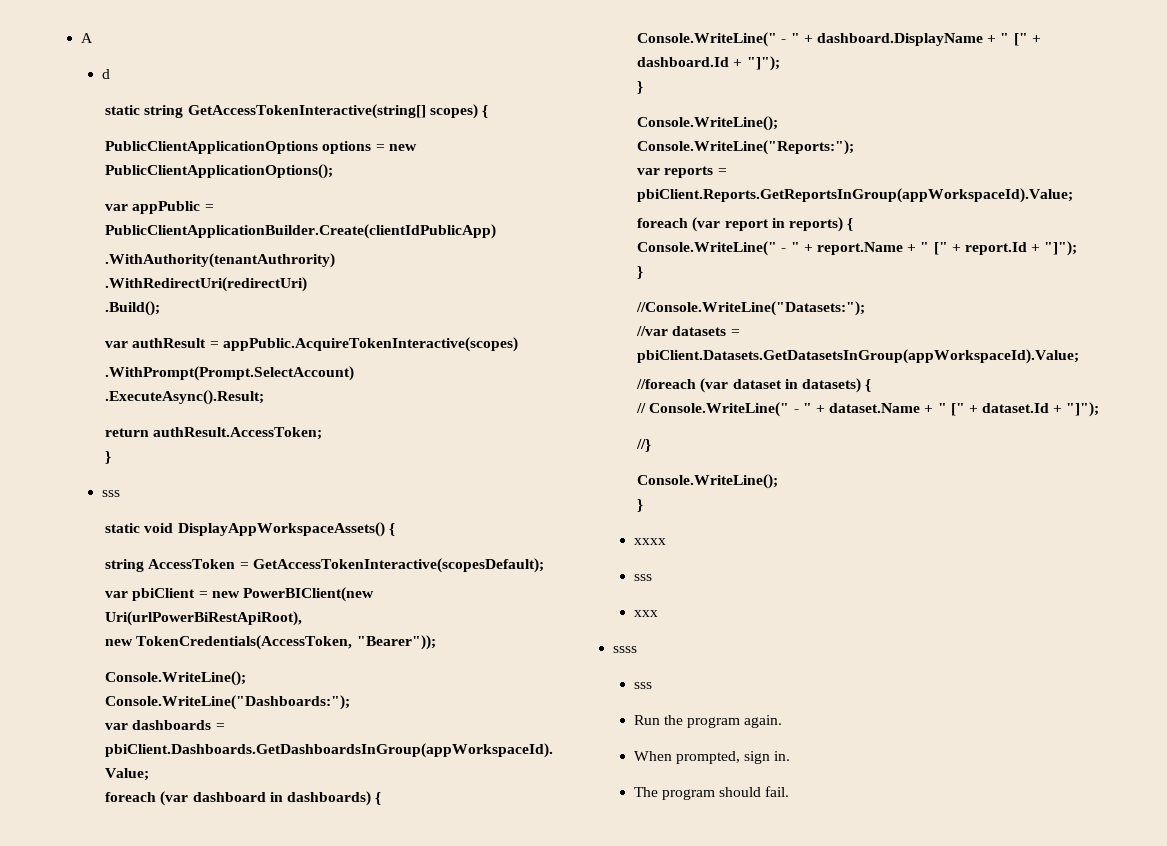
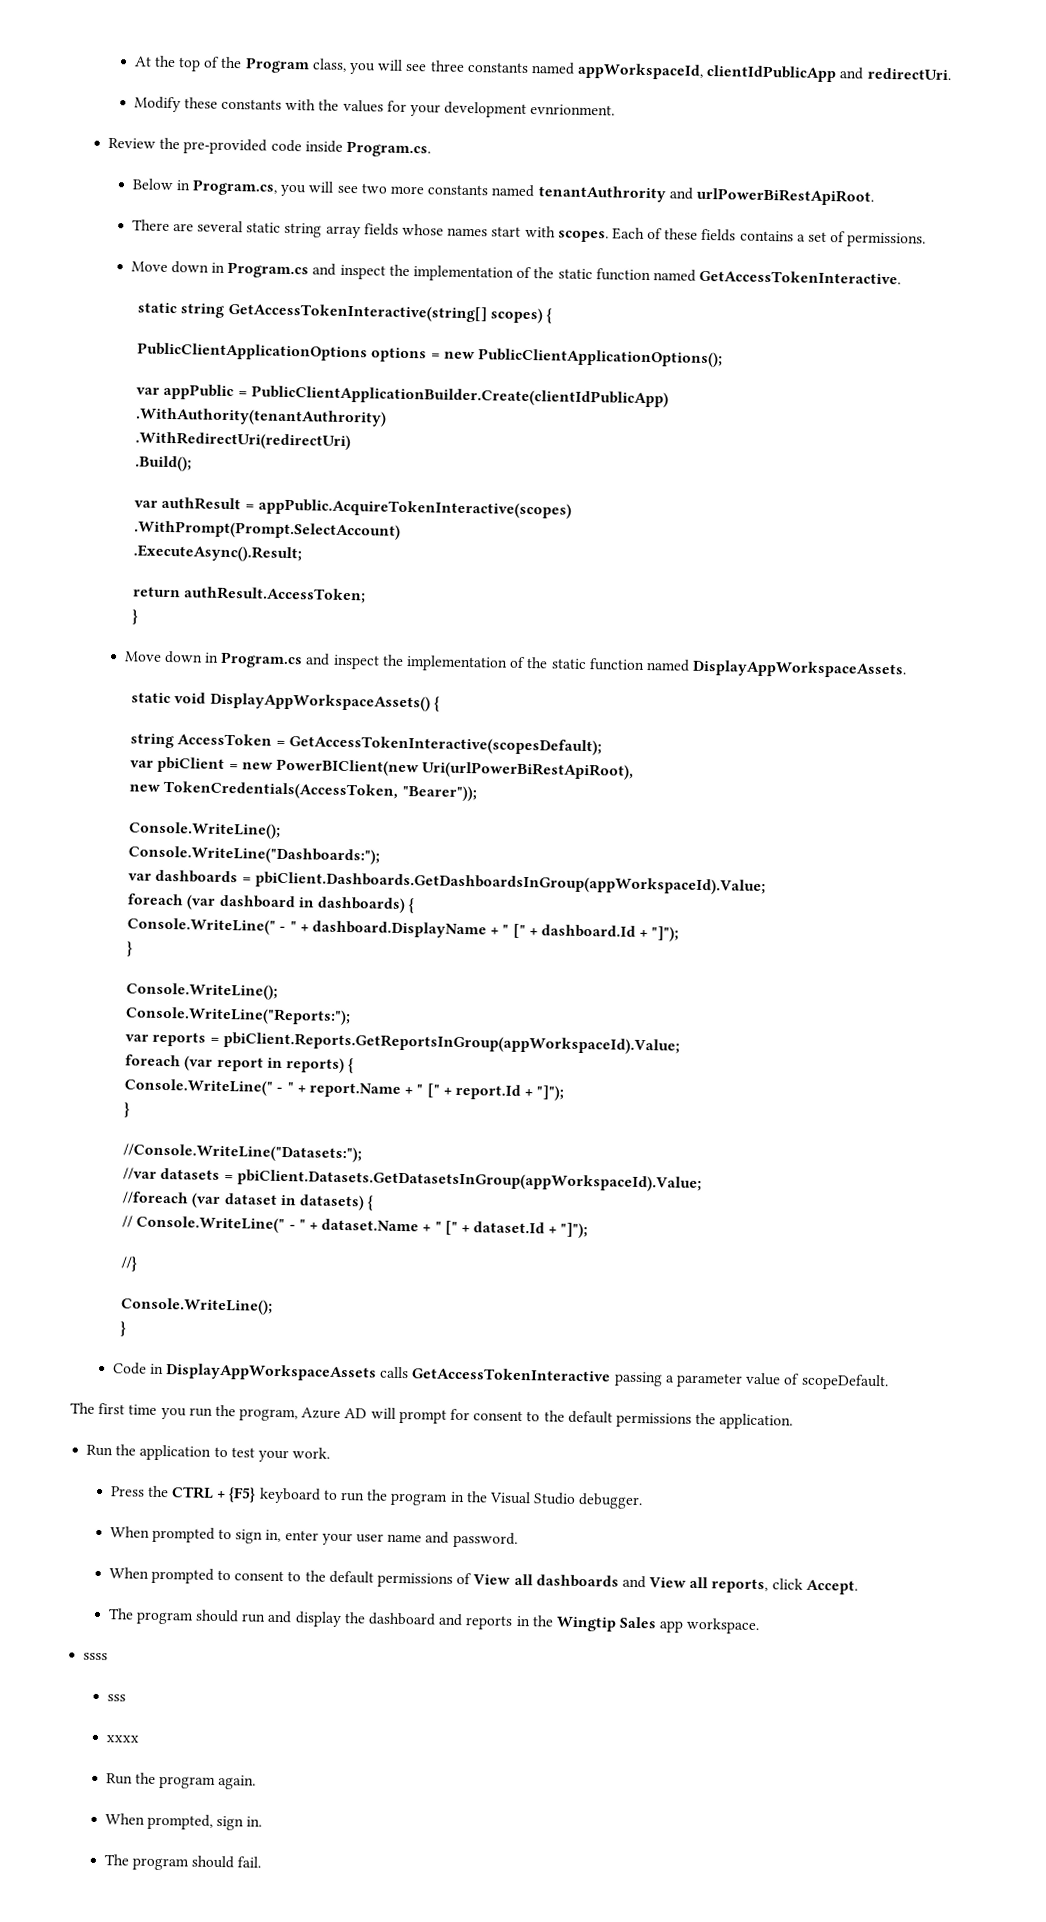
- A
- d
+ At the top of the Program class, you will see three constants named appWorkspaceId, clientIdPublicApp and redirectUri.
+ Modify these constants with the values for your development evnrionment.
+ Review the pre-provided code inside Program.cs.
+ Below in Program.cs, you will see two more constants named tenantAuthrority and urlPowerBiRestApiRoot.
+ There are several static string array fields whose names start with scopes. Each of these fields contains a set of permissions.
+ Move down in Program.cs and inspect the implementation of the static function named GetAccessTokenInteractive.
  return authResult.AccessToken;
  }
- sss
+ Move down in Program.cs and inspect the implementation of the static function named DisplayAppWorkspaceAssets.
- xxxx
- sss
- xxx
+ Code in DisplayAppWorkspaceAssets calls GetAccessTokenInteractive passing a parameter value of scopeDefault.
+ The first time you run the program, Azure AD will prompt for consent to the default permissions the application.
+ Run the application to test your work.
+ Press the CTRL + {F5} keyboard to run the program in the Visual Studio debugger.
+ When prompted to sign in, enter your user name and password.
+ When prompted to consent to the default permissions of View all dashboards and View all reports, click Accept.
+ The program should run and display the dashboard and reports in the Wingtip Sales app workspace.
+ xxxx

